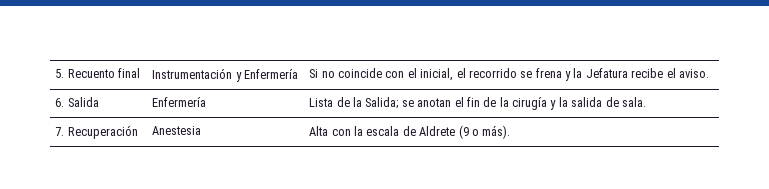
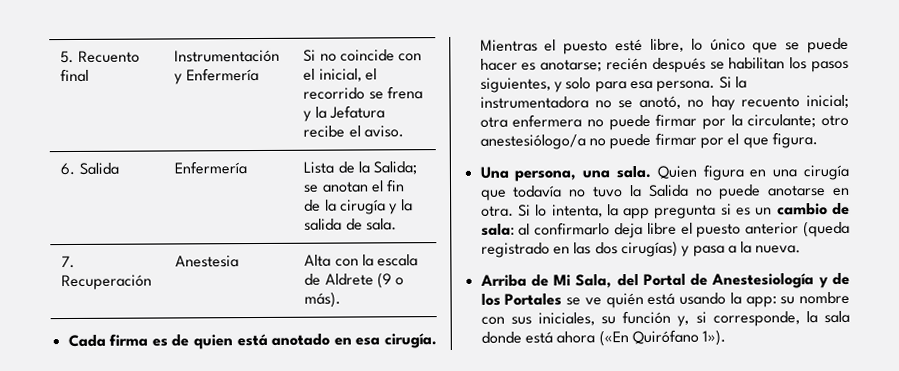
+ Cada firma es de quien está anotado en esa cirugía. Mientras el puesto esté libre, lo único que se puede hacer es anotarse; recién después se habilitan los pasos siguientes, y solo para esa persona. Si la instrumentadora no se anotó, no hay recuento inicial; otra enfermera no puede firmar por la circulante; otro anestesiólogo/a no puede firmar por el que figura.
+ Una persona, una sala. Quien figura en una cirugía que todavía no tuvo la Salida no puede anotarse en otra. Si lo intenta, la app pregunta si es un cambio de sala: al confirmarlo deja libre el puesto anterior (queda registrado en las dos cirugías) y pasa a la nueva.
+ Arriba de Mi Sala, del Portal de Anestesiología y de los Portales se ve quién está usando la app: su nombre con sus iniciales, su función y, si corresponde, la sala donde está ahora («En Quirófano 1»).

